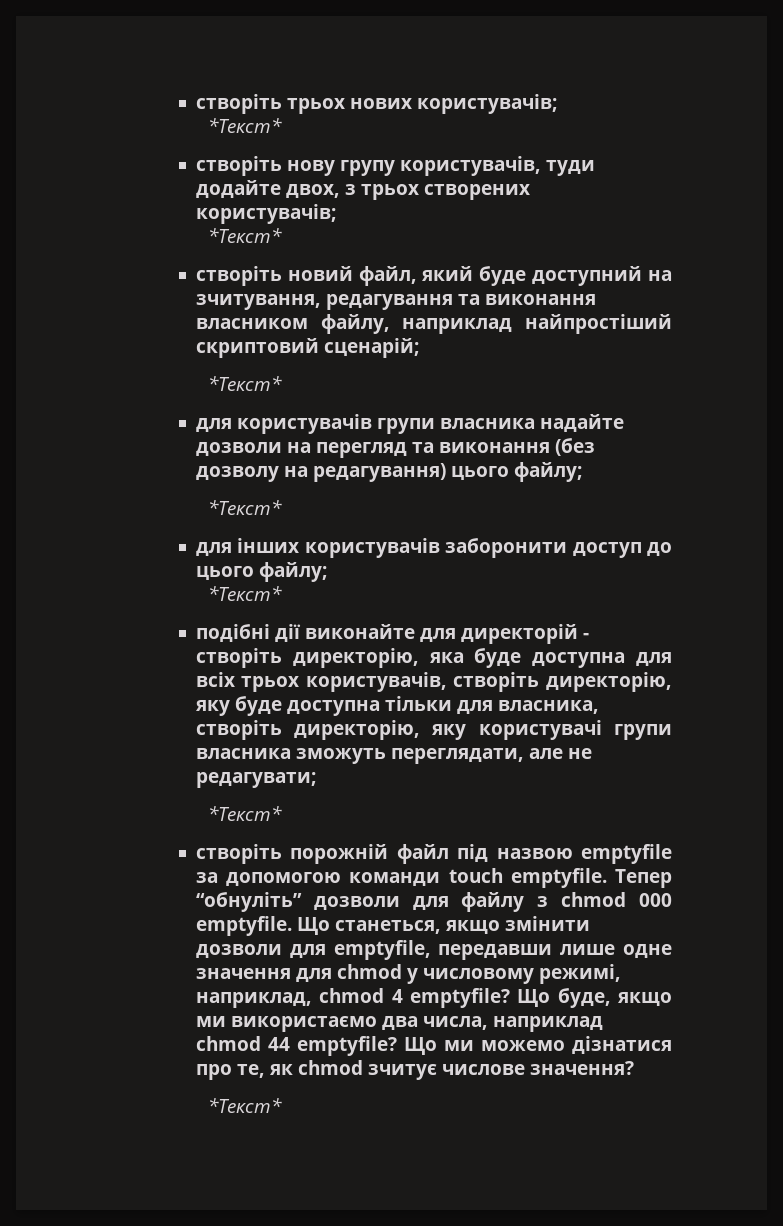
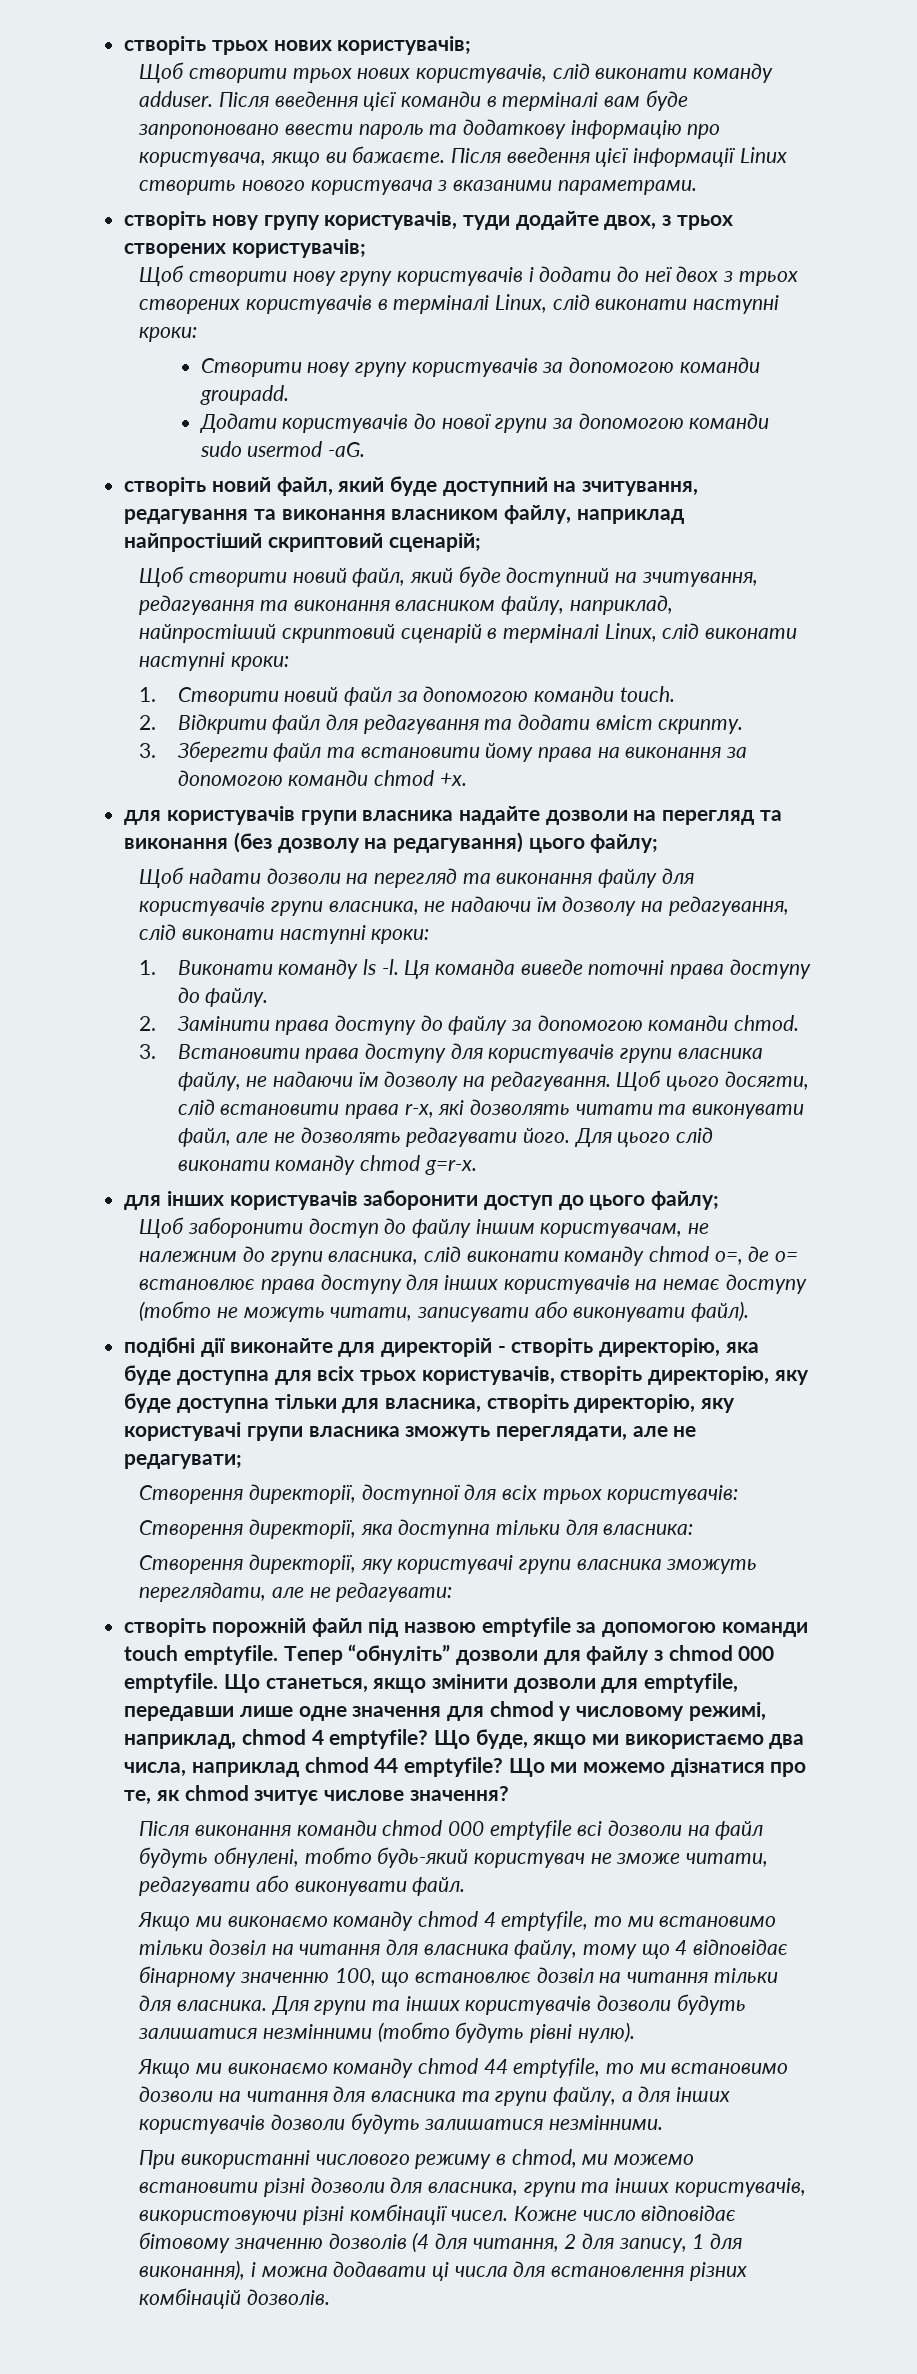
  створіть трьох нових користувачів;
- *Текст*
+ Щоб створити трьох нових користувачів, слід виконати команду adduser. Після введення цієї команди в терміналі вам буде запропоновано ввести пароль та додаткову інформацію про користувача, якщо ви бажаєте. Після введення цієї інформації Linux створить нового користувача з вказаними параметрами.
  створіть нову групу користувачів, туди додайте двох, з трьох створених користувачів;
- *Текст*
+ Щоб створити нову групу користувачів і додати до неї двох з трьох створених користувачів в терміналі Linux, слід виконати наступні кроки:
+ Створити нову групу користувачів за допомогою команди groupadd.
+ Додати користувачів до нової групи за допомогою команди sudo usermod -aG.
  створіть новий файл, який буде доступний на зчитування, редагування та виконання власником файлу, наприклад найпростіший скриптовий сценарій;
- *Текст*
+ Щоб створити новий файл, який буде доступний на зчитування, редагування та виконання власником файлу, наприклад, найпростіший скриптовий сценарій в терміналі Linux, слід виконати наступні кроки:
+ 1. Створити новий файл за допомогою команди touch.
+ 2. Відкрити файл для редагування та додати вміст скрипту.
+ 3. Зберегти файл та встановити йому права на виконання за допомогою команди chmod +x.
  для користувачів групи власника надайте дозволи на перегляд та виконання (без дозволу на редагування) цього файлу;
- *Текст*
+ Щоб надати дозволи на перегляд та виконання файлу для користувачів групи власника, не надаючи їм дозволу на редагування, слід виконати наступні кроки:
+ 1. Виконати команду ls -l. Ця команда виведе поточні права доступу до файлу.
+ 2. Замінити права доступу до файлу за допомогою команди chmod.
+ 3. Встановити права доступу для користувачів групи власника файлу, не надаючи їм дозволу на редагування. Щоб цього досягти, слід встановити права r-x, які дозволять читати та виконувати файл, але не дозволять редагувати його. Для цього слід виконати команду chmod g=r-x.
  для інших користувачів заборонити доступ до цього файлу;
- *Текст*
+ Щоб заборонити доступ до файлу іншим користувачам, не належним до групи власника, слід виконати команду chmod o=, де o= встановлює права доступу для інших користувачів на немає доступу (тобто не можуть читати, записувати або виконувати файл).
  подібні дії виконайте для директорій - створіть директорію, яка буде доступна для всіх трьох користувачів, створіть директорію, яку буде доступна тільки для власника, створіть директорію, яку користувачі групи власника зможуть переглядати, але не редагувати;
- *Текст*
+ Створення директорії, доступної для всіх трьох користувачів:
+ Створення директорії, яка доступна тільки для власника:
+ Створення директорії, яку користувачі групи власника зможуть переглядати, але не редагувати:
  Що ми можемо дізнатися про те, як chmod зчитує числове значення?
- *Текст*
+ Після виконання команди chmod 000 emptyfile всі дозволи на файл будуть обнулені, тобто будь-який користувач не зможе читати, редагувати або виконувати файл.
+ Якщо ми виконаємо команду chmod 4 emptyfile, то ми встановимо тільки дозвіл на читання для власника файлу, тому що 4 відповідає бінарному значенню 100, що встановлює дозвіл на читання тільки для власника. Для групи та інших користувачів дозволи будуть залишатися незмінними (тобто будуть рівні нулю).
+ Якщо ми виконаємо команду chmod 44 emptyfile, то ми встановимо дозволи на читання для власника та групи файлу, а для інших користувачів дозволи будуть залишатися незмінними.
+ При використанні числового режиму в chmod, ми можемо встановити різні дозволи для власника, групи та інших користувачів, використовуючи різні комбінації чисел. Кожне число відповідає бітовому значенню дозволів (4 для читання, 2 для запису, 1 для виконання), і можна додавати ці числа для встановлення різних комбінацій дозволів.

